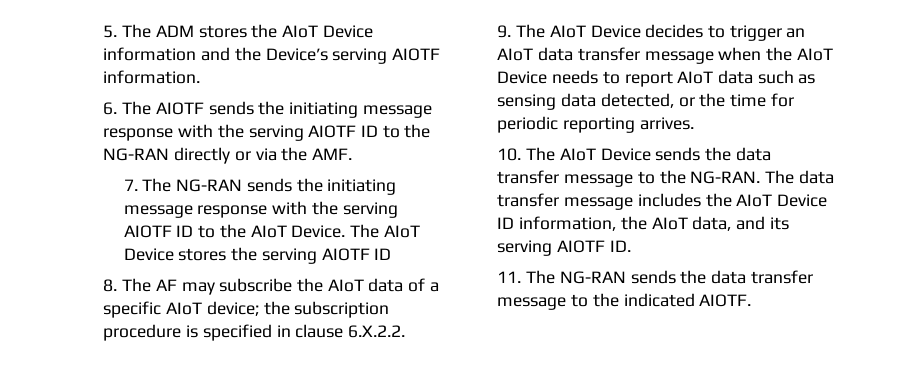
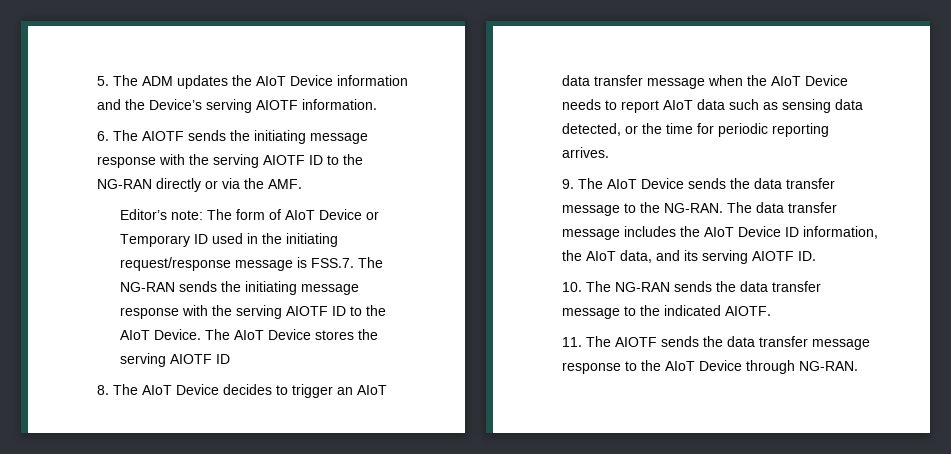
- 5. The ADM stores the AIoT Device information and the Device’s serving AIOTF information.
+ 5. The ADM updates the AIoT Device information and the Device’s serving AIOTF information.
- 7. The NG-RAN sends the initiating message response with the serving AIOTF ID to the AIoT Device.
+ Editor’s note: The form of AIoT Device or Temporary ID used in the initiating request/response message is FSS.7. The NG-RAN sends the initiating message response with the serving AIOTF ID to the AIoT Device.
- 8. The AF may subscribe the AIoT data of a specific AIoT device; the subscription procedure is specified in clause 6.X.2.2.
- 9. The AIoT Device decides to trigger an AIoT data transfer message when the AIoT Device needs to report AIoT data such as sensing data detected, or the time for periodic reporting arrives.
+ 8. The AIoT Device decides to trigger an AIoT data transfer message when the AIoT Device needs to report AIoT data such as sensing data detected, or the time for periodic reporting arrives.
- 10. The AIoT Device sends the data transfer message to the NG-RAN.
+ 9. The AIoT Device sends the data transfer message to the NG-RAN.
- 11. The NG-RAN sends the data transfer message to the indicated AIOTF.
+ 10. The NG-RAN sends the data transfer message to the indicated AIOTF.
+ 11. The AIOTF sends the data transfer message response to the AIoT Device through NG-RAN.

